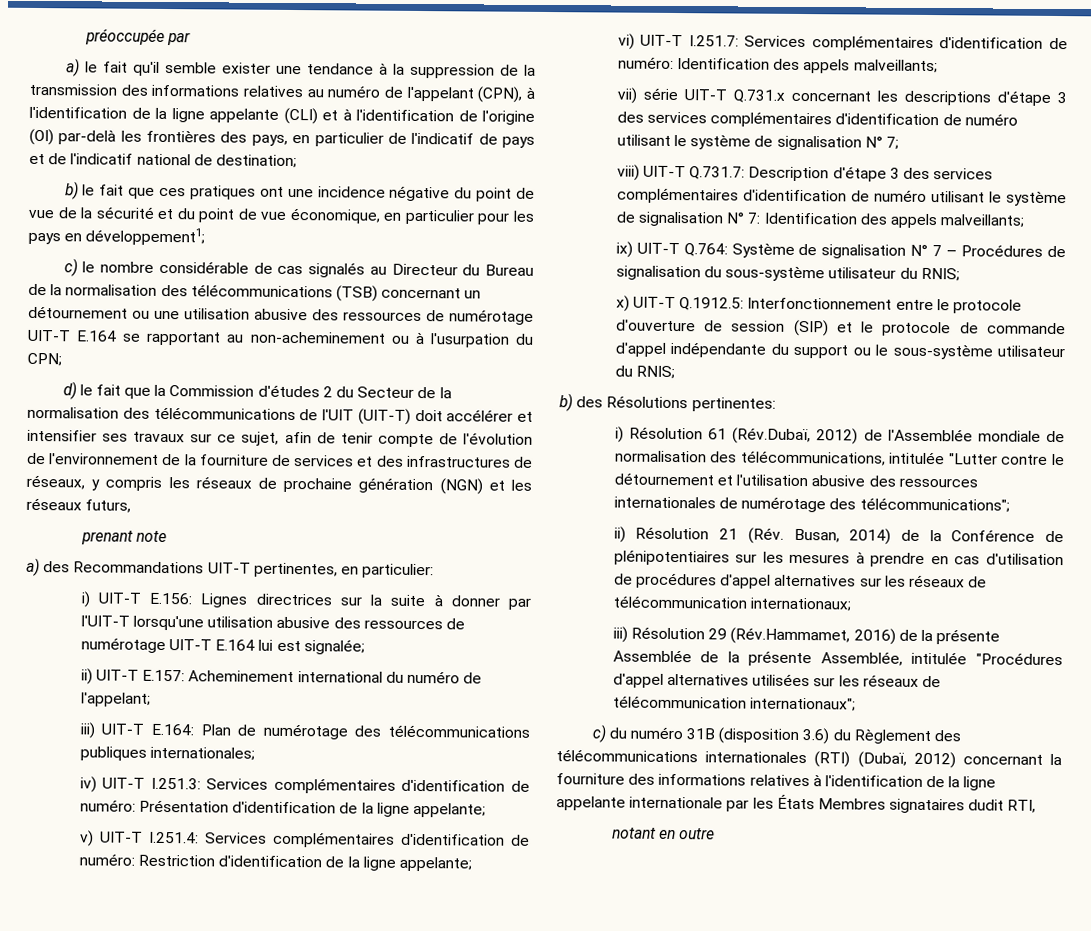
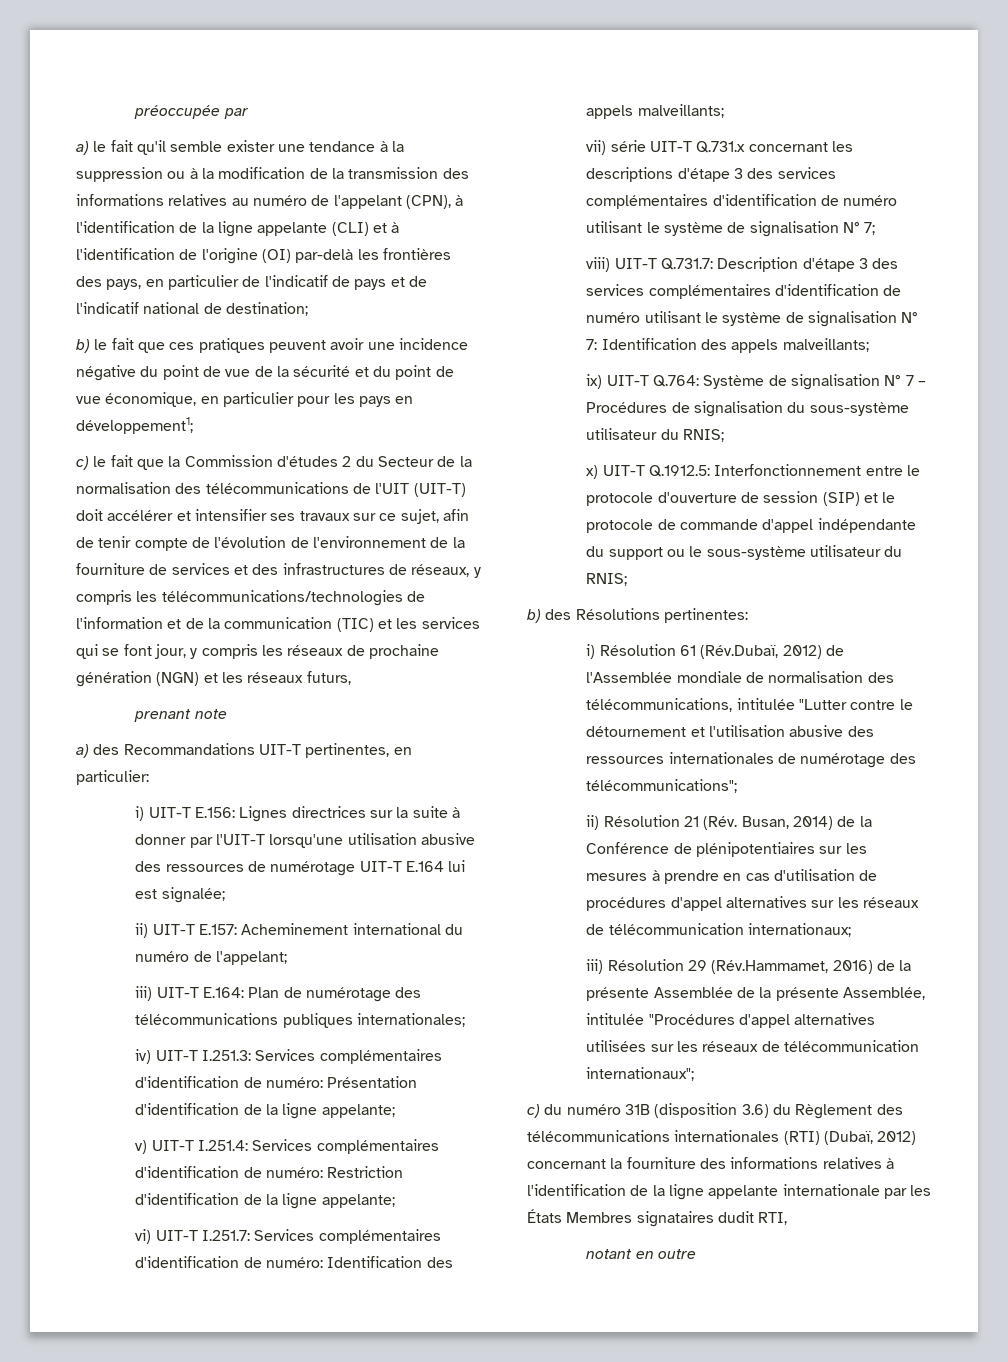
- a) le fait qu'il semble exister une tendance à la suppression de la transmission des informations relatives au numéro de l'appelant (CPN), à l'identification de la ligne appelante (CLI) et à l'identification de l'origine (OI) par-delà les frontières des pays, en particulier de l'indicatif de pays et de l'indicatif national de destination;
+ a) le fait qu'il semble exister une tendance à la suppression ou à la modification de la transmission des informations relatives au numéro de l'appelant (CPN), à l'identification de la ligne appelante (CLI) et à l'identification de l'origine (OI) par-delà les frontières des pays, en particulier de l'indicatif de pays et de l'indicatif national de destination;
- b) le fait que ces pratiques ont une incidence négative du point de vue de la sécurité et du point de vue économique, en particulier pour les pays en développement1;
+ b) le fait que ces pratiques peuvent avoir une incidence négative du point de vue de la sécurité et du point de vue économique, en particulier pour les pays en développement1;
- c) le nombre considérable de cas signalés au Directeur du Bureau de la normalisation des télécommunications (TSB) concernant un détournement ou une utilisation abusive des ressources de numérotage UIT-T E.164 se rapportant au non-acheminement ou à l'usurpation du CPN;
- d) le fait que la Commission d'études 2 du Secteur de la normalisation des télécommunications de l'UIT (UIT-T) doit accélérer et intensifier ses travaux sur ce sujet, afin de tenir compte de l'évolution de l'environnement de la fourniture de services et des infrastructures de réseaux, y compris les réseaux de prochaine génération (NGN) et les réseaux futurs,
+ c) le fait que la Commission d'études 2 du Secteur de la normalisation des télécommunications de l'UIT (UIT-T) doit accélérer et intensifier ses travaux sur ce sujet, afin de tenir compte de l'évolution de l'environnement de la fourniture de services et des infrastructures de réseaux, y compris les télécommunications/technologies de l'information et de la communication (TIC) et les services qui se font jour, y compris les réseaux de prochaine génération (NGN) et les réseaux futurs,

